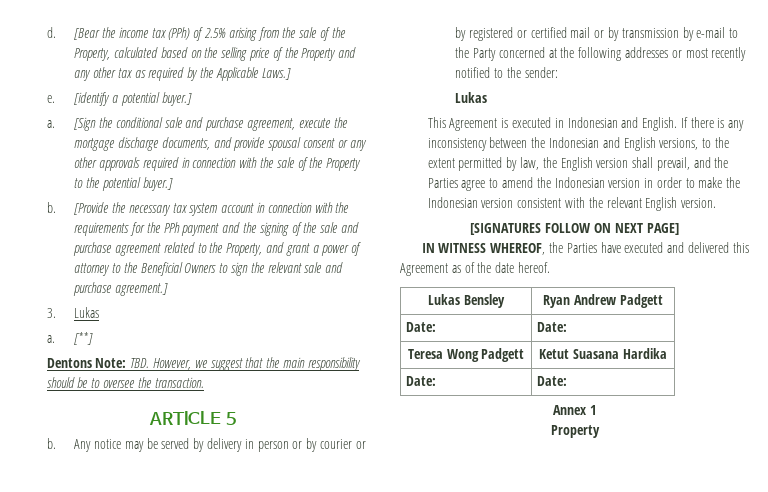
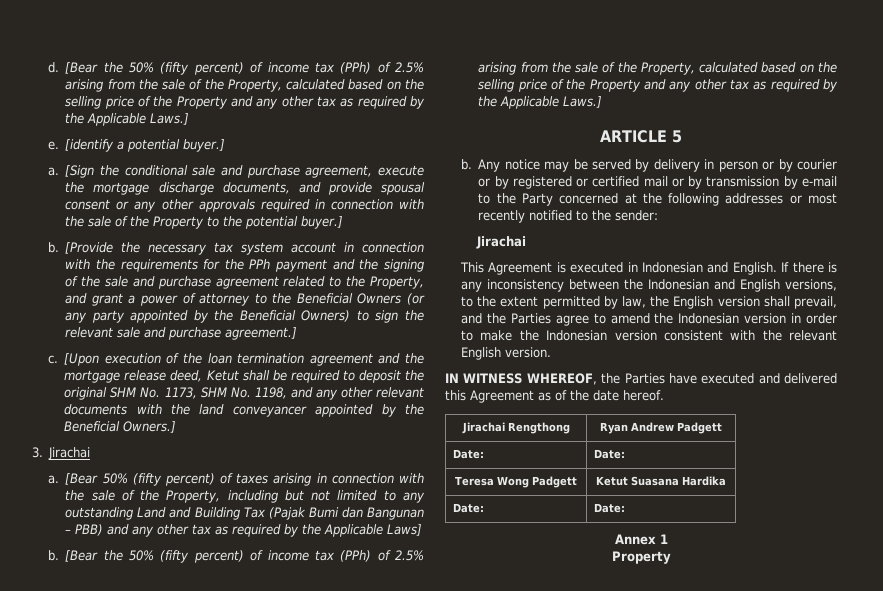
- d. [Bear the income tax (PPh) of 2.5% arising from the sale of the Property, calculated based on the selling price of the Property and any other tax as required by the Applicable Laws.]
+ d. [Bear the 50% (fifty percent) of income tax (PPh) of 2.5% arising from the sale of the Property, calculated based on the selling price of the Property and any other tax as required by the Applicable Laws.]
- [Provide the necessary tax system account in connection with the requirements for the PPh payment and the signing of the sale and purchase agreement related to the Property, and grant a power of attorney to the Beneficial Owners to sign the relevant sale and purchase agreement.]
+ [Provide the necessary tax system account in connection with the requirements for the PPh payment and the signing of the sale and purchase agreement related to the Property, and grant a power of attorney to the Beneficial Owners (or any party appointed by the Beneficial Owners) to sign the relevant sale and purchase agreement.]
- 3. Lukas
- a. [**]
- Dentons Note: TBD. However, we suggest that the main responsibility should be to oversee the transaction.
+ c. [Upon execution of the loan termination agreement and the mortgage release deed, Ketut shall be required to deposit the original SHM No. 1173, SHM No. 1198, and any other relevant documents with the land conveyancer appointed by the Beneficial Owners.]
+ 3. Jirachai
+ a. [Bear 50% (fifty percent) of taxes arising in connection with the sale of the Property, including but not limited to any outstanding Land and Building Tax (Pajak Bumi dan Bangunan – PBB) and any other tax as required by the Applicable Laws]
+ b. [Bear the 50% (fifty percent) of income tax (PPh) of 2.5% arising from the sale of the Property, calculated based on the selling price of the Property and any other tax as required by the Applicable Laws.]
  Any notice may be served by delivery in person or by courier or by registered or certified mail or by transmission by e-mail to the Party concerned at the following addresses or most recently notified to the sender:
- Lukas
+ Jirachai
- [SIGNATURES FOLLOW ON NEXT PAGE]
- Lukas Bensley | Ryan Andrew Padgett
+ Jirachai Rengthong | Ryan Andrew Padgett

